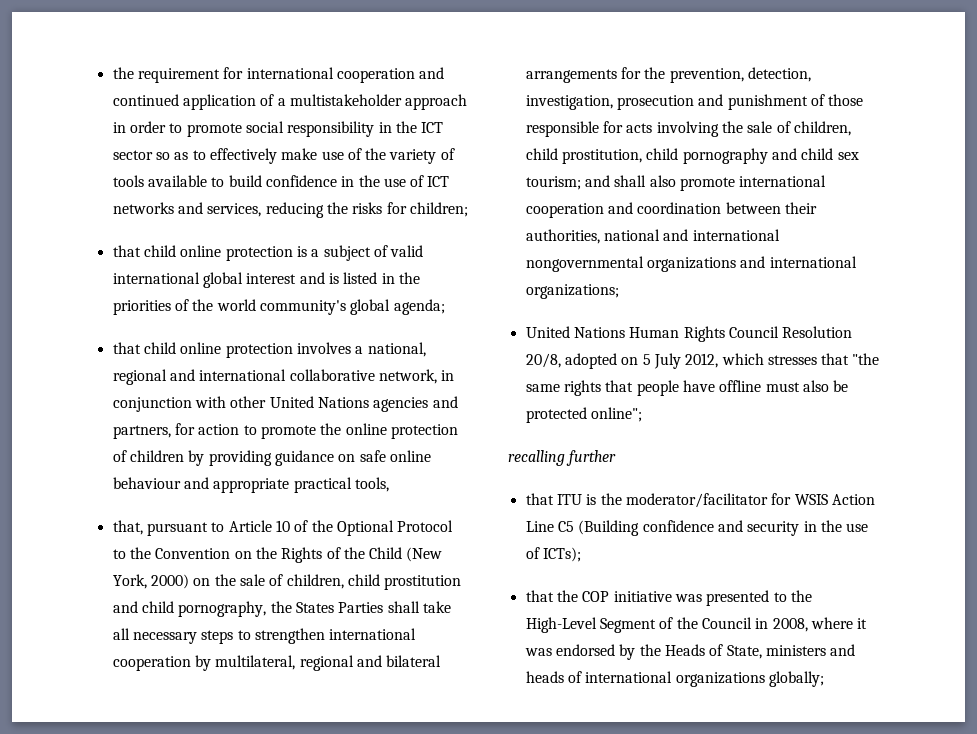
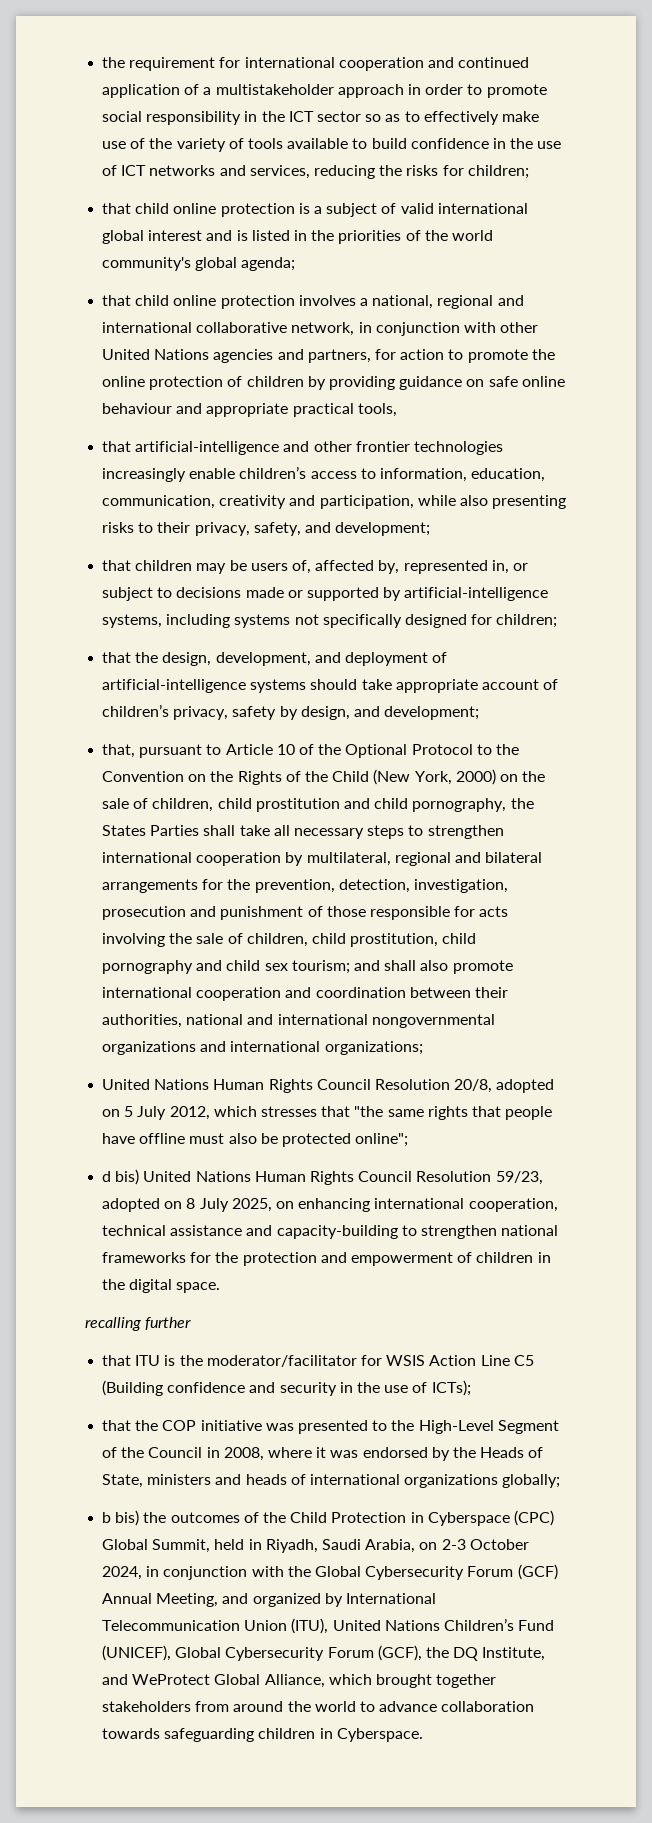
+ that artificial-intelligence and other frontier technologies increasingly enable children’s access to information, education, communication, creativity and participation, while also presenting risks to their privacy, safety, and development;
+ that children may be users of, affected by, represented in, or subject to decisions made or supported by artificial-intelligence systems, including systems not specifically designed for children;
+ that the design, development, and deployment of artificial-intelligence systems should take appropriate account of children’s privacy, safety by design, and development;
+ d bis) United Nations Human Rights Council Resolution 59/23, adopted on 8 July 2025, on enhancing international cooperation, technical assistance and capacity-building to strengthen national frameworks for the protection and empowerment of children in the digital space.
+ b bis) the outcomes of the Child Protection in Cyberspace (CPC) Global Summit, held in Riyadh, Saudi Arabia, on 2-3 October 2024, in conjunction with the Global Cybersecurity Forum (GCF) Annual Meeting, and organized by International Telecommunication Union (ITU), United Nations Children’s Fund (UNICEF), Global Cybersecurity Forum (GCF), the DQ Institute, and WeProtect Global Alliance, which brought together stakeholders from around the world to advance collaboration towards safeguarding children in Cyberspace.

